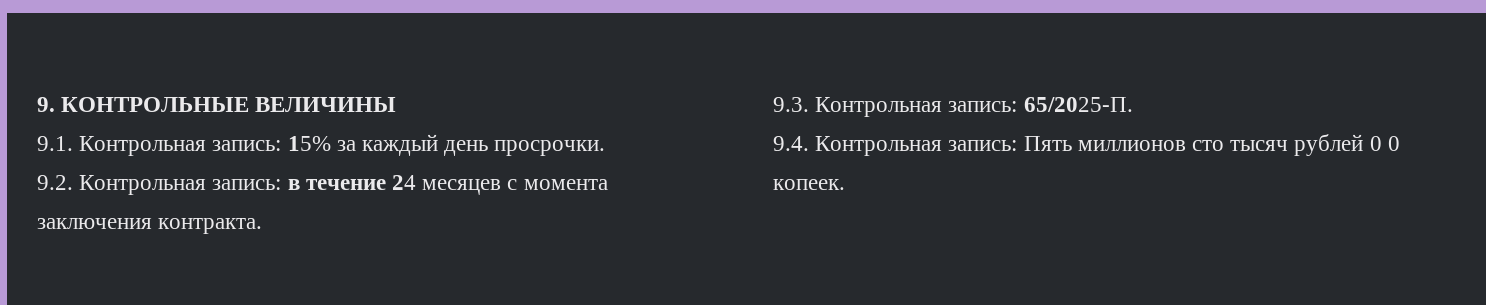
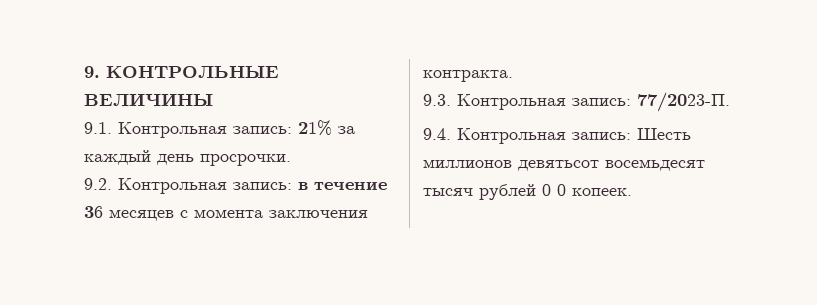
- 9.1. Контрольная запись: 15% за каждый день просрочки.
+ 9.1. Контрольная запись: 21% за каждый день просрочки.
- 9.2. Контрольная запись: в течение 24 месяцев с момента заключения контракта.
+ 9.2. Контрольная запись: в течение 36 месяцев с момента заключения контракта.
- 9.3. Контрольная запись: 65/2025-П.
+ 9.3. Контрольная запись: 77/2023-П.
- 9.4. Контрольная запись: Пять миллионов сто тысяч рублей 0 0 копеек.
+ 9.4. Контрольная запись: Шесть миллионов девятьсот восемьдесят тысяч рублей 0 0 копеек.

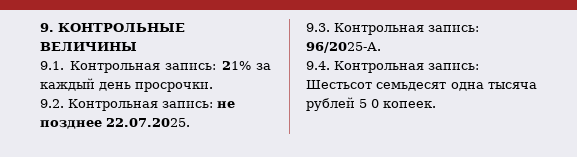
- 9.2. Контрольная запись: в течение 36 месяцев с момента заключения контракта.
+ 9.2. Контрольная запись: не позднее 22.07.2025.
- 9.3. Контрольная запись: 77/2023-П.
+ 9.3. Контрольная запись: 96/2025-А.
- 9.4. Контрольная запись: Шесть миллионов девятьсот восемьдесят тысяч рублей 0 0 копеек.
+ 9.4. Контрольная запись: Шестьсот семьдесят одна тысяча рублей 5 0 копеек.

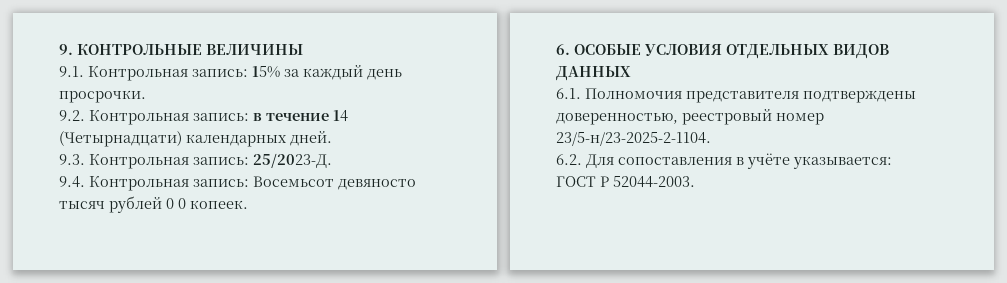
- 9.1. Контрольная запись: 21% за каждый день просрочки.
+ 9.1. Контрольная запись: 15% за каждый день просрочки.
- 9.2. Контрольная запись: не позднее 22.07.2025.
+ 9.2. Контрольная запись: в течение 14 (Четырнадцати) календарных дней.
- 9.3. Контрольная запись: 96/2025-А.
+ 9.3. Контрольная запись: 25/2023-Д.
- 9.4. Контрольная запись: Шестьсот семьдесят одна тысяча рублей 5 0 копеек.
+ 9.4. Контрольная запись: Восемьсот девяносто тысяч рублей 0 0 копеек.
+ 6. ОСОБЫЕ УСЛОВИЯ ОТДЕЛЬНЫХ ВИДОВ ДАННЫХ
+ 6.1. Полномочия представителя подтверждены доверенностью, реестровый номер 23/5-н/23-2025-2-1104.
+ 6.2. Для сопоставления в учёте указывается: ГОСТ Р 52044-2003.

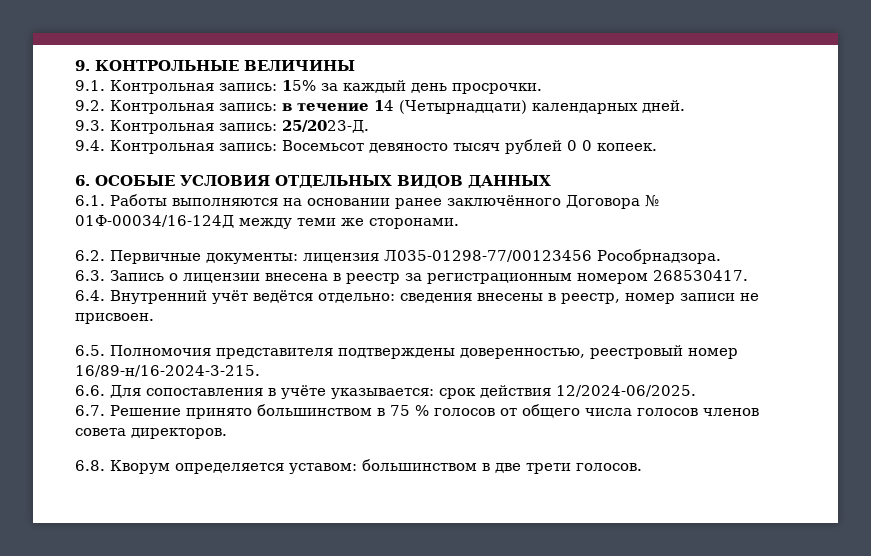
- 6.1. Полномочия представителя подтверждены доверенностью, реестровый номер 23/5-н/23-2025-2-1104.
- 6.2. Для сопоставления в учёте указывается: ГОСТ Р 52044-2003.
+ 6.1. Работы выполняются на основании ранее заключённого Договора № 01Ф-00034/16-124Д между теми же сторонами.
+ 6.2. Первичные документы: лицензия Л035-01298-77/00123456 Рособрнадзора.
+ 6.3. Запись о лицензии внесена в реестр за регистрационным номером 268530417.
+ 6.4. Внутренний учёт ведётся отдельно: сведения внесены в реестр, номер записи не присвоен.
+ 6.5. Полномочия представителя подтверждены доверенностью, реестровый номер 16/89-н/16-2024-3-215.
+ 6.6. Для сопоставления в учёте указывается: срок действия 12/2024-06/2025.
+ 6.7. Решение принято большинством в 75 % голосов от общего числа голосов членов совета директоров.
+ 6.8. Кворум определяется уставом: большинством в две трети голосов.

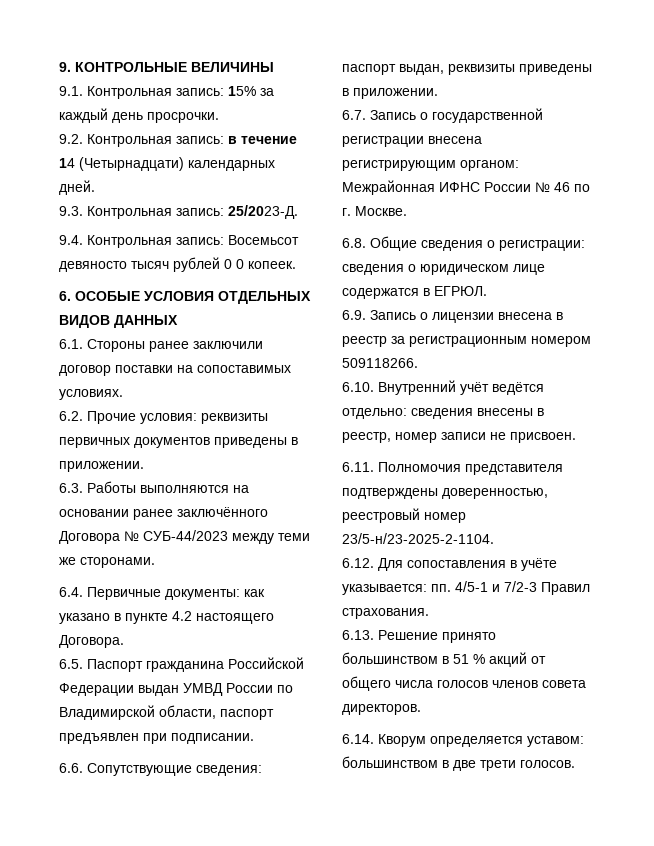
- 6.1. Работы выполняются на основании ранее заключённого Договора № 01Ф-00034/16-124Д между теми же сторонами.
+ 6.1. Стороны ранее заключили договор поставки на сопоставимых условиях.
+ 6.2. Прочие условия: реквизиты первичных документов приведены в приложении.
+ 6.3. Работы выполняются на основании ранее заключённого Договора № СУБ-44/2023 между теми же сторонами.
- 6.2. Первичные документы: лицензия Л035-01298-77/00123456 Рособрнадзора.
- 6.3. Запись о лицензии внесена в реестр за регистрационным номером 268530417.
- 6.4. Внутренний учёт ведётся отдельно: сведения внесены в реестр, номер записи не присвоен.
+ 6.4. Первичные документы: как указано в пункте 4.2 настоящего Договора.
+ 6.5. Паспорт гражданина Российской Федерации выдан УМВД России по Владимирской области, паспорт предъявлен при подписании.
+ 6.6. Сопутствующие сведения: паспорт выдан, реквизиты приведены в приложении.
+ 6.7. Запись о государственной регистрации внесена регистрирующим органом: Межрайонная ИФНС России № 46 по г. Москве.
+ 6.8. Общие сведения о регистрации: сведения о юридическом лице содержатся в ЕГРЮЛ.
+ 6.9. Запись о лицензии внесена в реестр за регистрационным номером 509118266.
+ 6.10. Внутренний учёт ведётся отдельно: сведения внесены в реестр, номер записи не присвоен.
- 6.5. Полномочия представителя подтверждены доверенностью, реестровый номер 16/89-н/16-2024-3-215.
- 6.6. Для сопоставления в учёте указывается: срок действия 12/2024-06/2025.
- 6.7. Решение принято большинством в 75 % голосов от общего числа голосов членов совета директоров.
+ 6.11. Полномочия представителя подтверждены доверенностью, реестровый номер 23/5-н/23-2025-2-1104.
+ 6.12. Для сопоставления в учёте указывается: пп. 4/5-1 и 7/2-3 Правил страхования.
+ 6.13. Решение принято большинством в 51 % акций от общего числа голосов членов совета директоров.
- 6.8. Кворум определяется уставом: большинством в две трети голосов.
+ 6.14. Кворум определяется уставом: большинством в две трети голосов.

